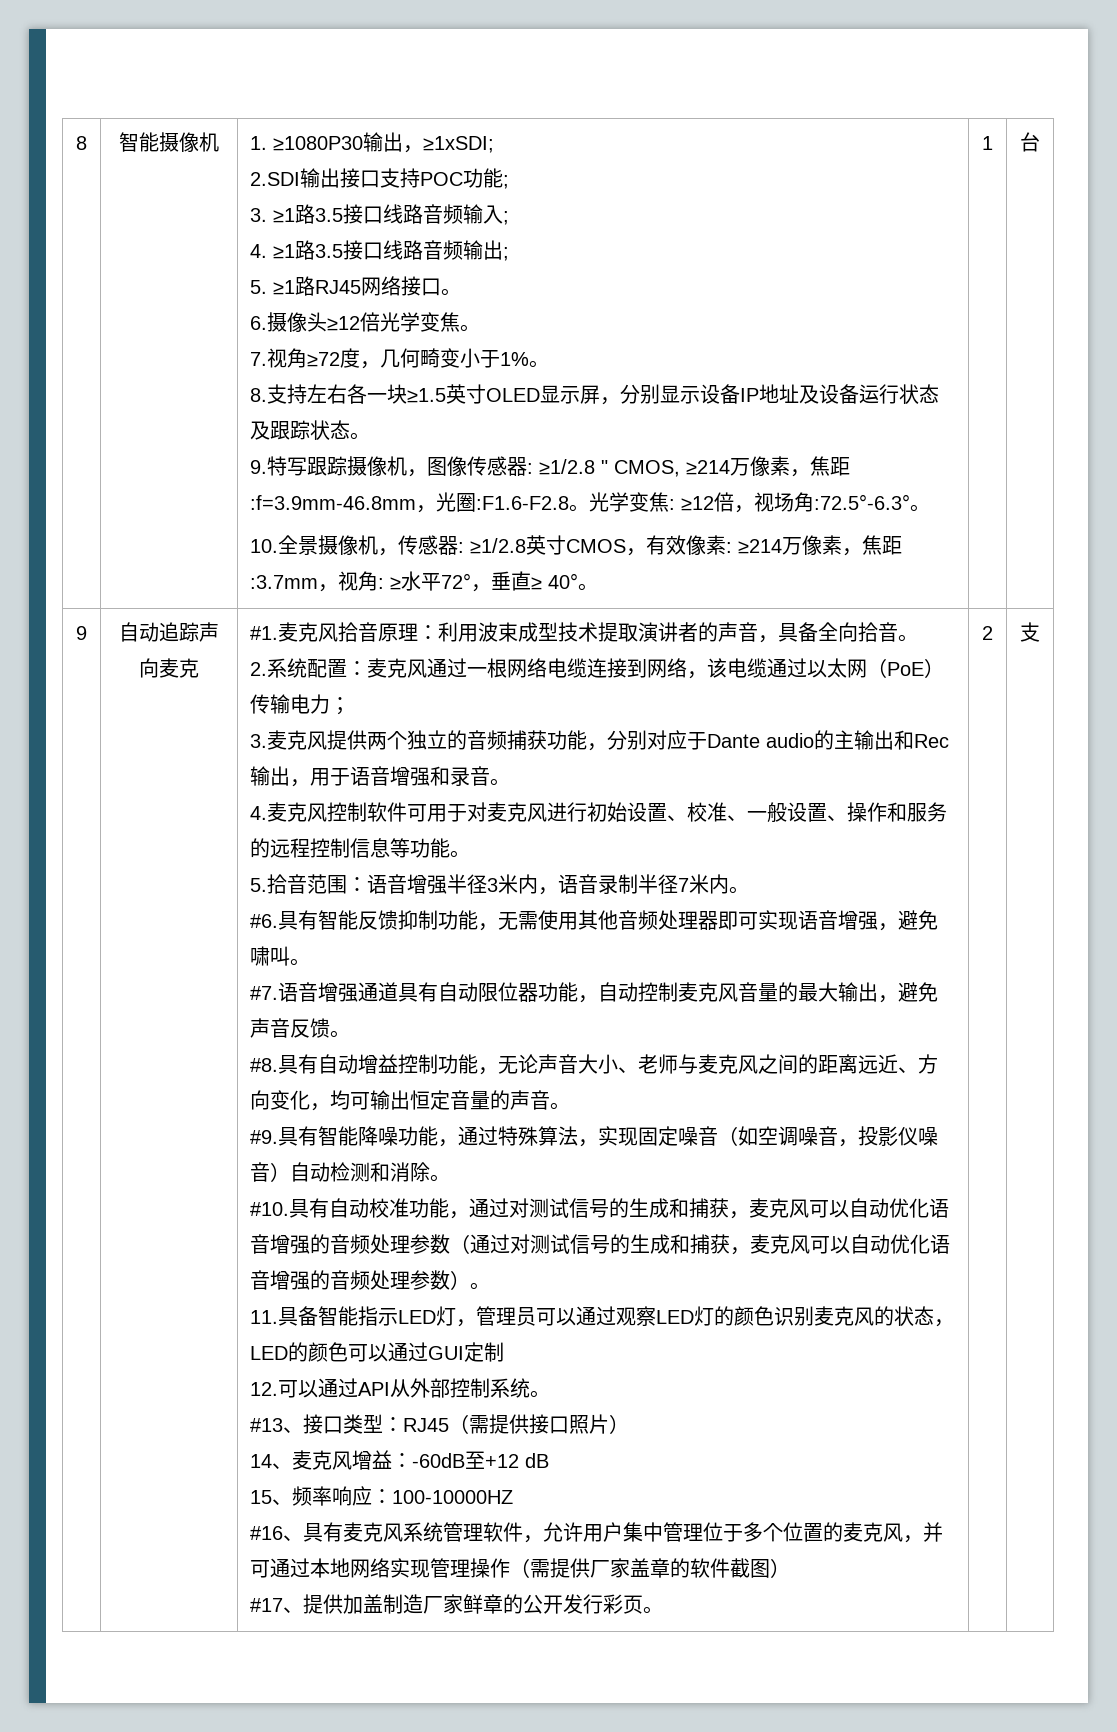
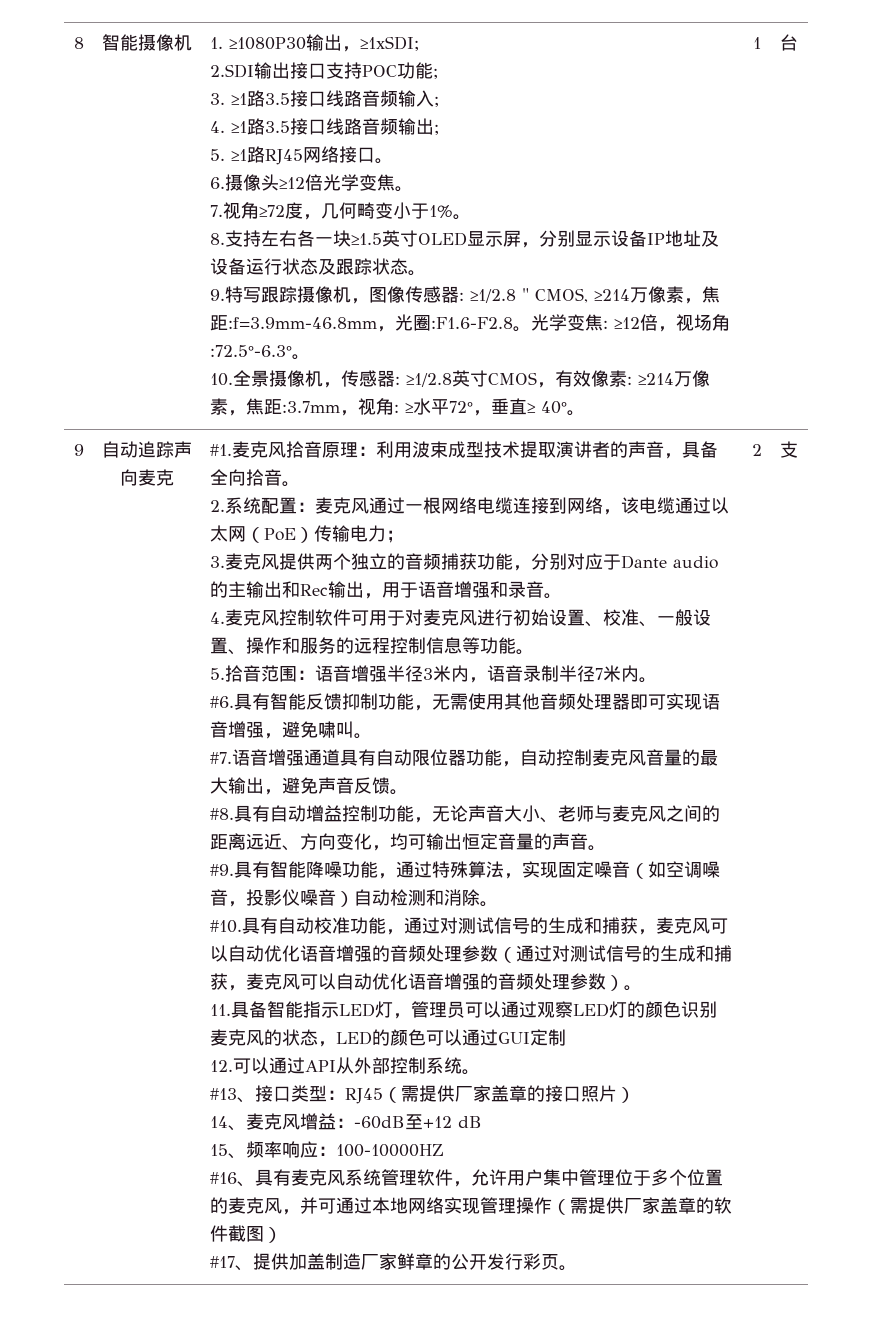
- #13、接口类型：RJ45（需提供接口照片）
+ #13、接口类型：RJ45（需提供厂家盖章的接口照片）

